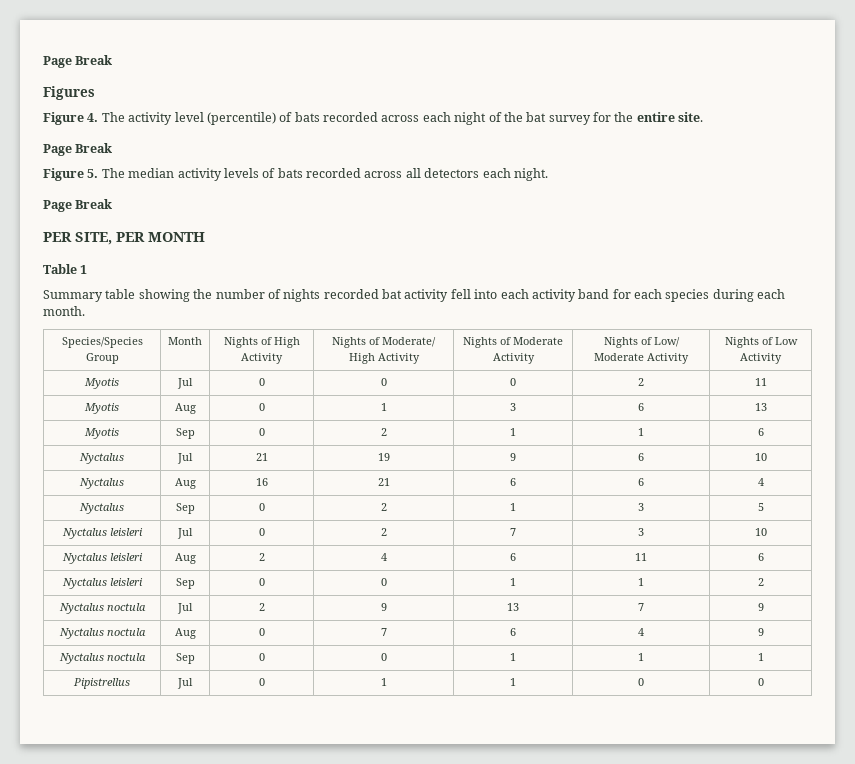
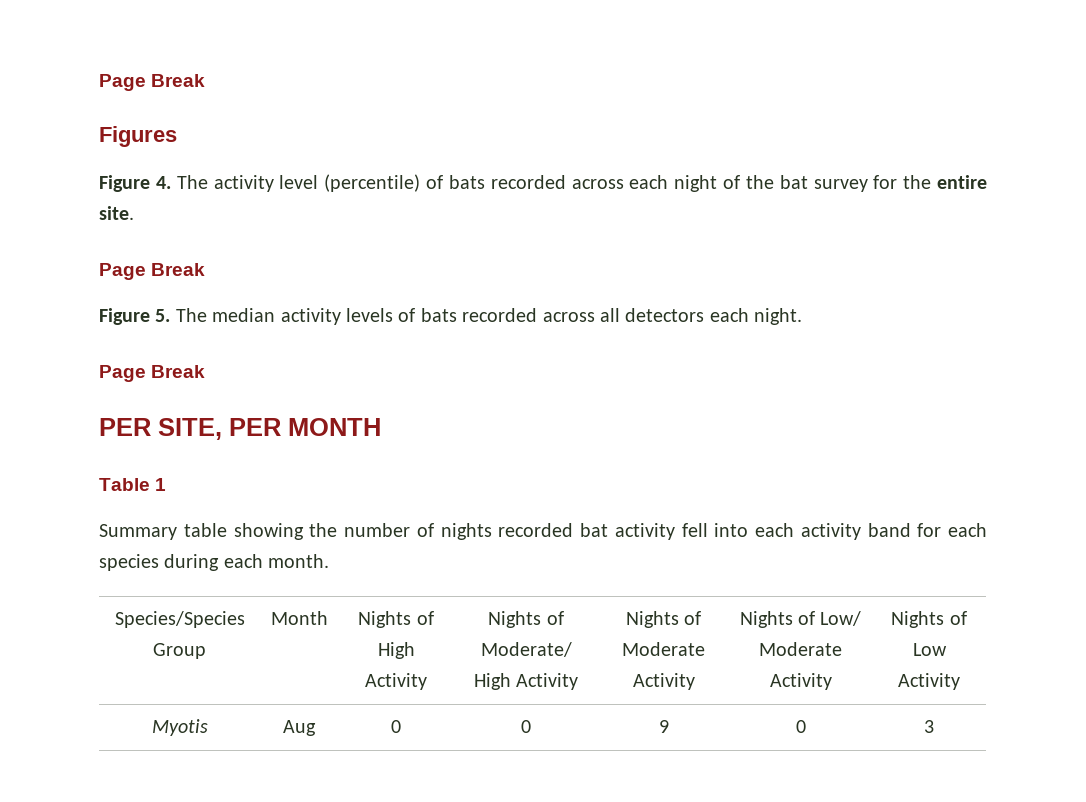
- Myotis | Jul | 0 | 0 | 0 | 2 | 11
- Myotis | Aug | 0 | 1 | 3 | 6 | 13
- Myotis | Sep | 0 | 2 | 1 | 1 | 6
- Nyctalus | Jul | 21 | 19 | 9 | 6 | 10
- Nyctalus | Aug | 16 | 21 | 6 | 6 | 4
- Nyctalus | Sep | 0 | 2 | 1 | 3 | 5
- Nyctalus leisleri | Jul | 0 | 2 | 7 | 3 | 10
- Nyctalus leisleri | Aug | 2 | 4 | 6 | 11 | 6
- Nyctalus leisleri | Sep | 0 | 0 | 1 | 1 | 2
- Nyctalus noctula | Jul | 2 | 9 | 13 | 7 | 9
- Nyctalus noctula | Aug | 0 | 7 | 6 | 4 | 9
- Nyctalus noctula | Sep | 0 | 0 | 1 | 1 | 1
- Pipistrellus | Jul | 0 | 1 | 1 | 0 | 0
+ Myotis | Aug | 0 | 0 | 9 | 0 | 3

